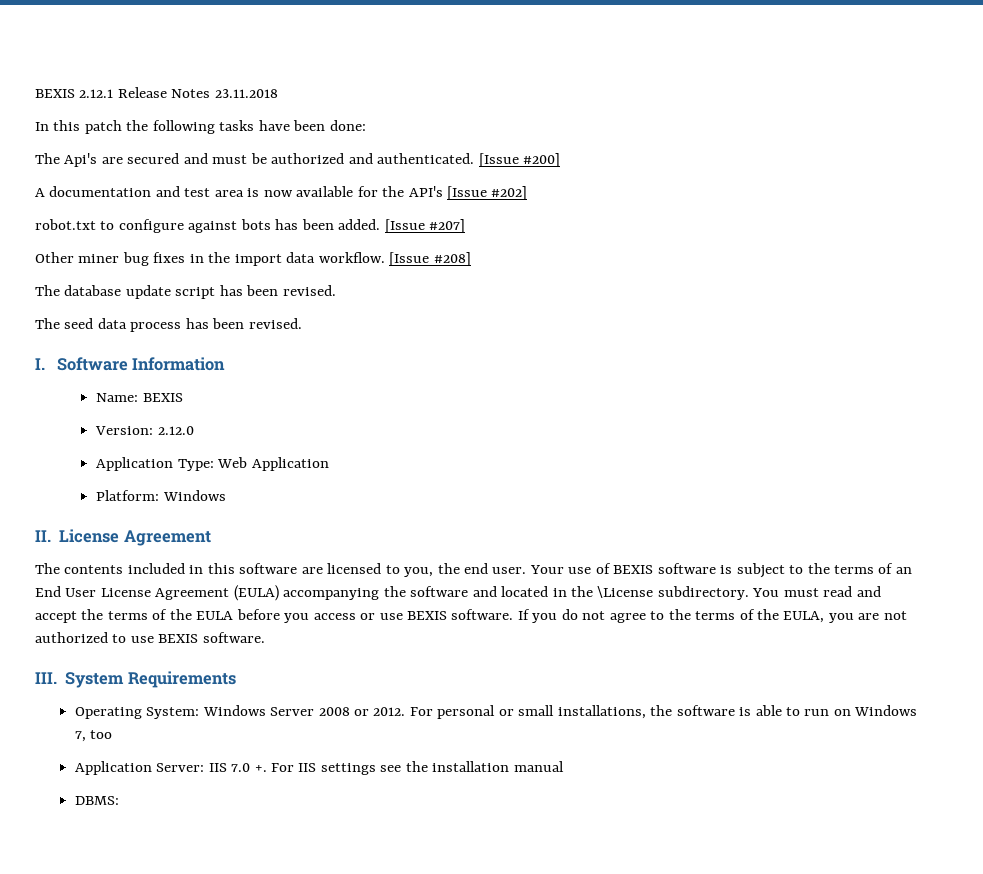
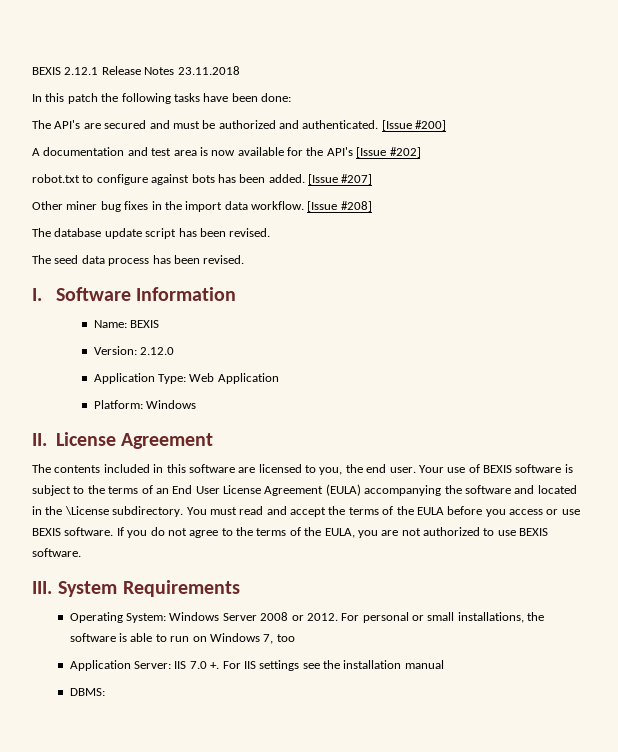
- The Api's are secured and must be authorized and authenticated.
+ The API's are secured and must be authorized and authenticated.

